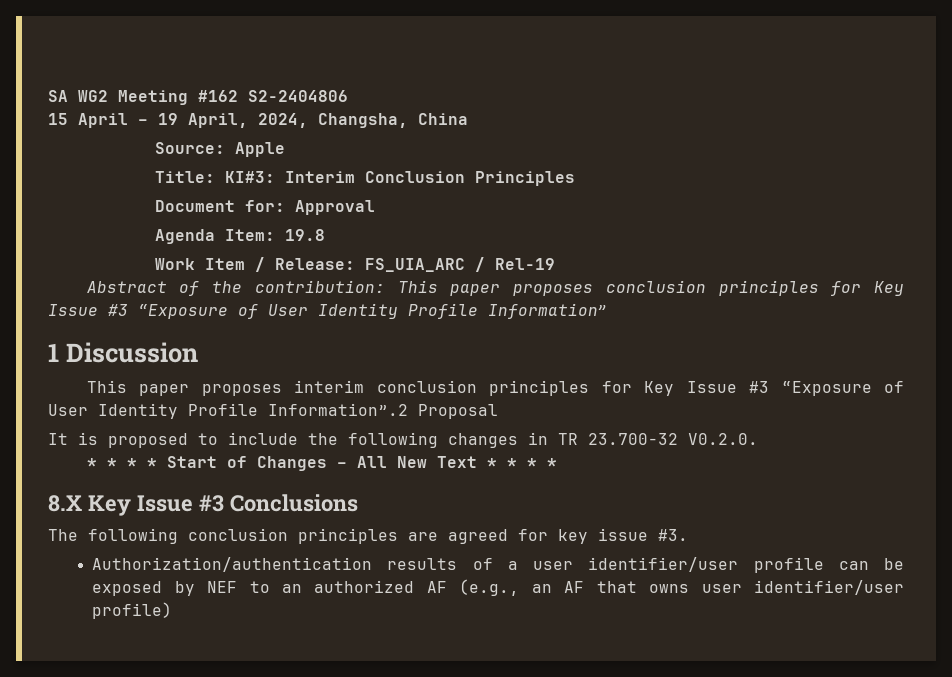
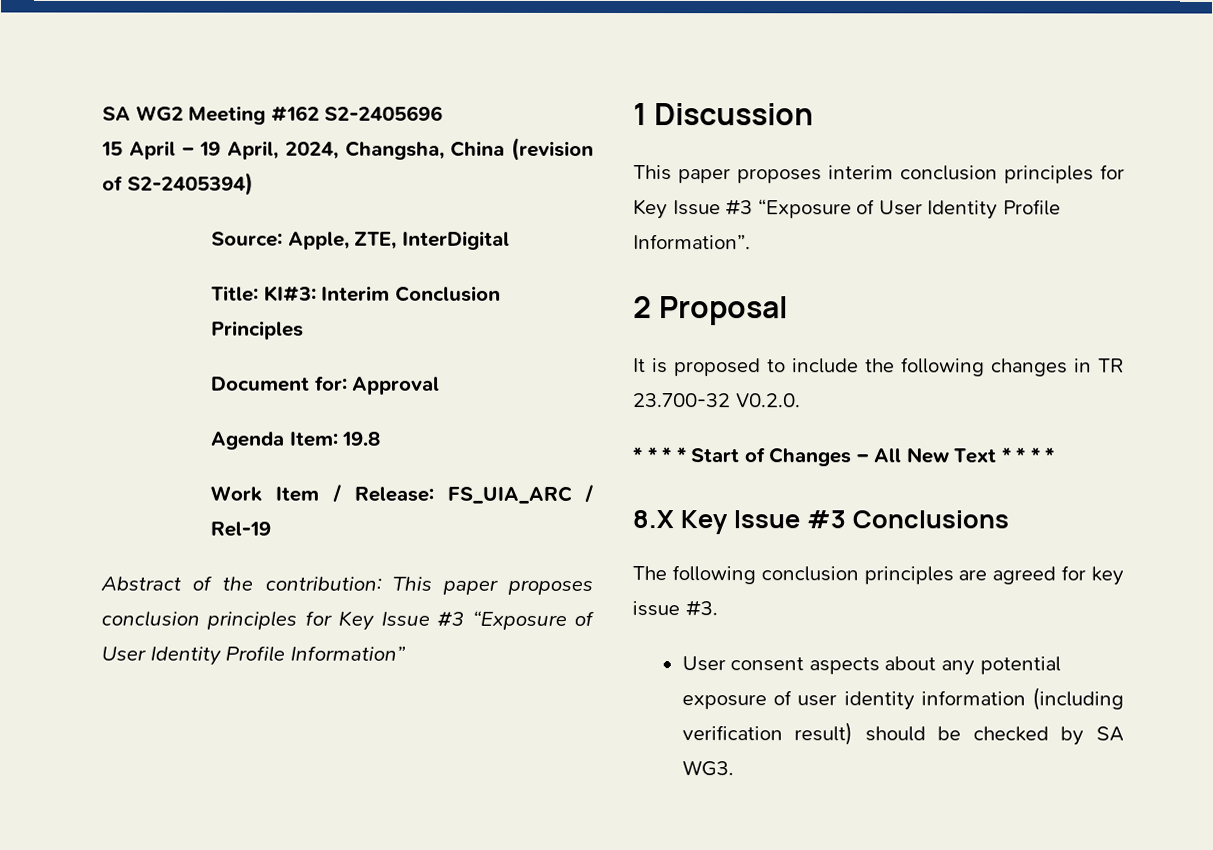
- SA WG2 Meeting #162 S2-2404806
+ SA WG2 Meeting #162 S2-2405696
- 15 April – 19 April, 2024, Changsha, China
- Source: Apple
+ 15 April – 19 April, 2024, Changsha, China (revision of S2-2405394)
+ Source: Apple, ZTE, InterDigital
- This paper proposes interim conclusion principles for Key Issue #3 “Exposure of User Identity Profile Information”.2 Proposal
+ This paper proposes interim conclusion principles for Key Issue #3 “Exposure of User Identity Profile Information”.
+ 2 Proposal
- Authorization/authentication results of a user identifier/user profile can be exposed by NEF to an authorized AF (e.g., an AF that owns user identifier/user profile)
+ User consent aspects about any potential exposure of user identity information (including verification result) should be checked by SA WG3.

